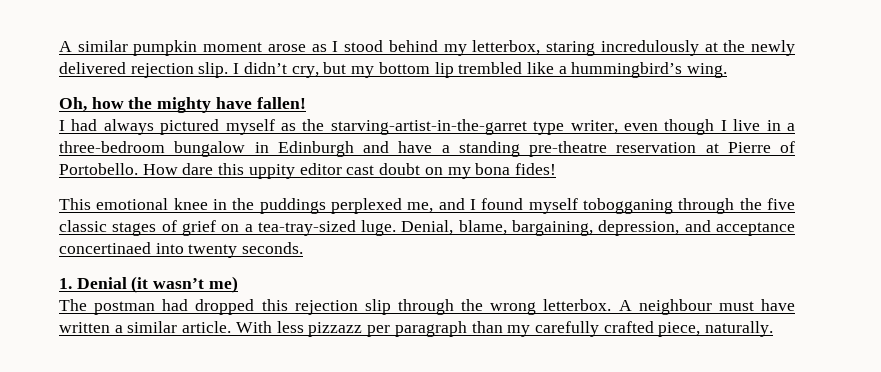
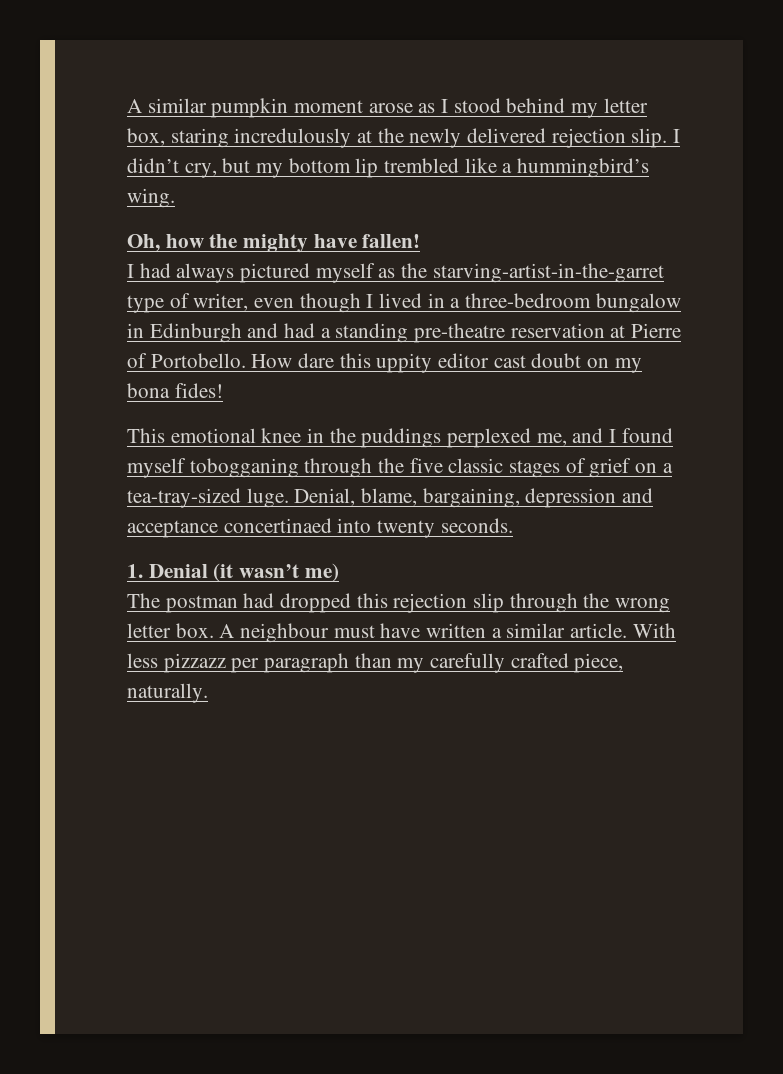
- A similar pumpkin moment arose as I stood behind my letterbox, staring incredulously at the newly delivered rejection slip.
+ A similar pumpkin moment arose as I stood behind my letter box, staring incredulously at the newly delivered rejection slip.
- I had always pictured myself as the starving-artist-in-the-garret type writer, even though I live in a three-bedroom bungalow in Edinburgh and have a standing pre-theatre reservation at Pierre of Portobello.
+ I had always pictured myself as the starving-artist-in-the-garret type of writer, even though I lived in a three-bedroom bungalow in Edinburgh and had a standing pre-theatre reservation at Pierre of Portobello.
- Denial, blame, bargaining, depression, and acceptance concertinaed into twenty seconds.
+ Denial, blame, bargaining, depression and acceptance concertinaed into twenty seconds.
- The postman had dropped this rejection slip through the wrong letterbox.
+ The postman had dropped this rejection slip through the wrong letter box.

